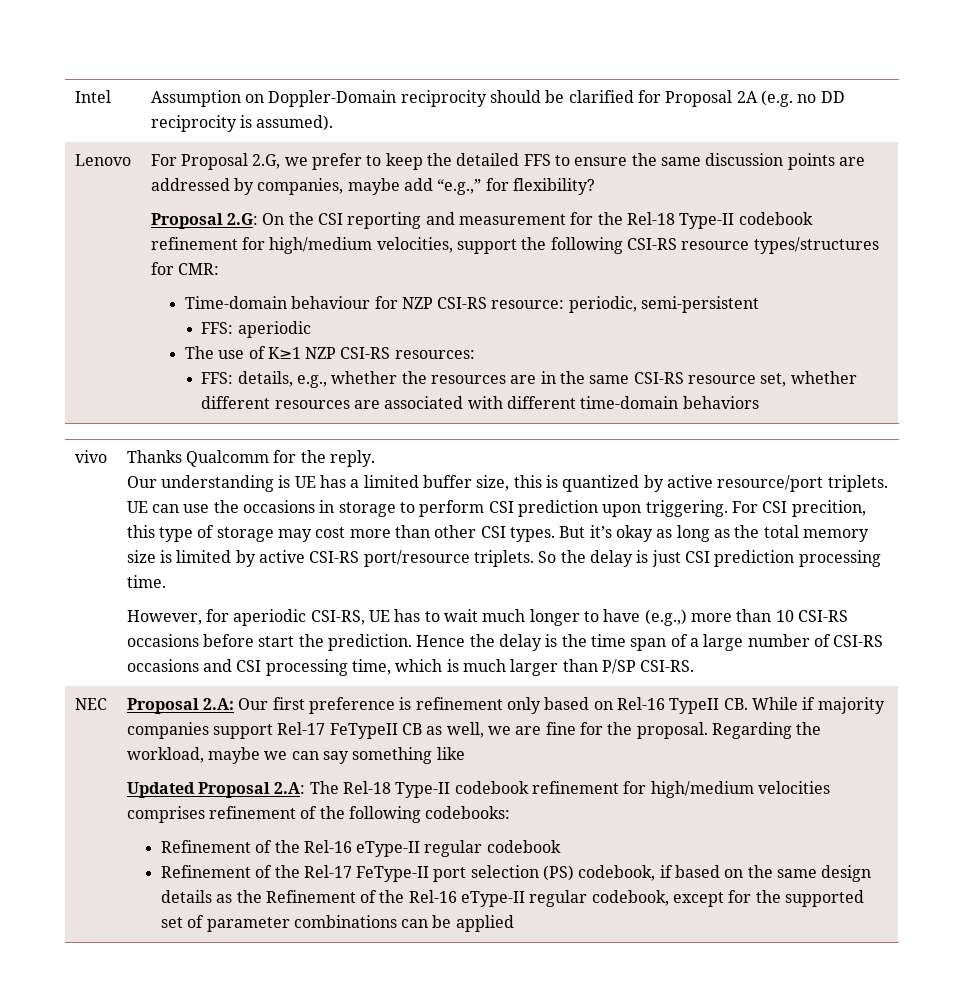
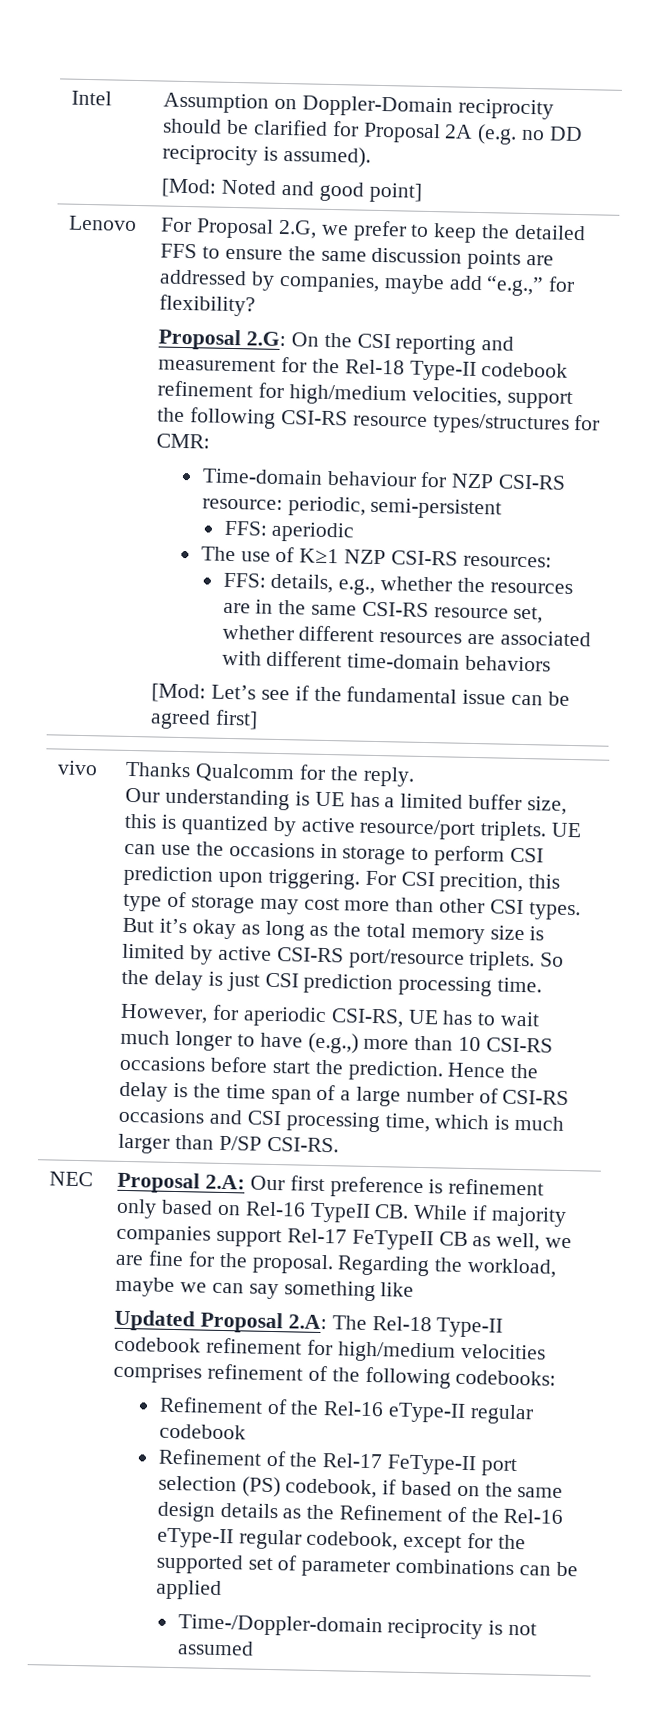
  Intel | Assumption on Doppler-Domain reciprocity should be clarified for Proposal 2A (e.g. no DD reciprocity is assumed).
+ [Mod: Noted and good point]
+ [Mod: Let’s see if the fundamental issue can be agreed first]
+ Time-/Doppler-domain reciprocity is not assumed

